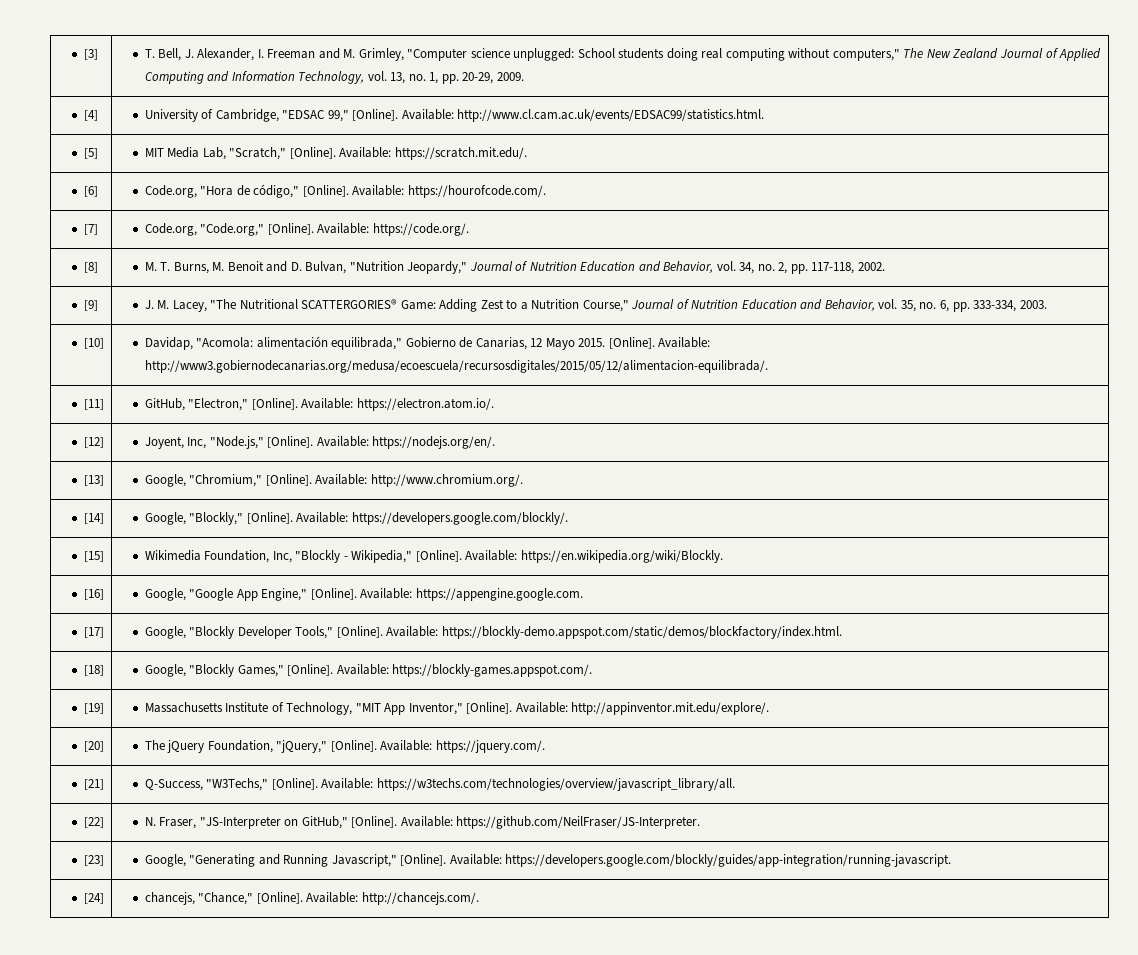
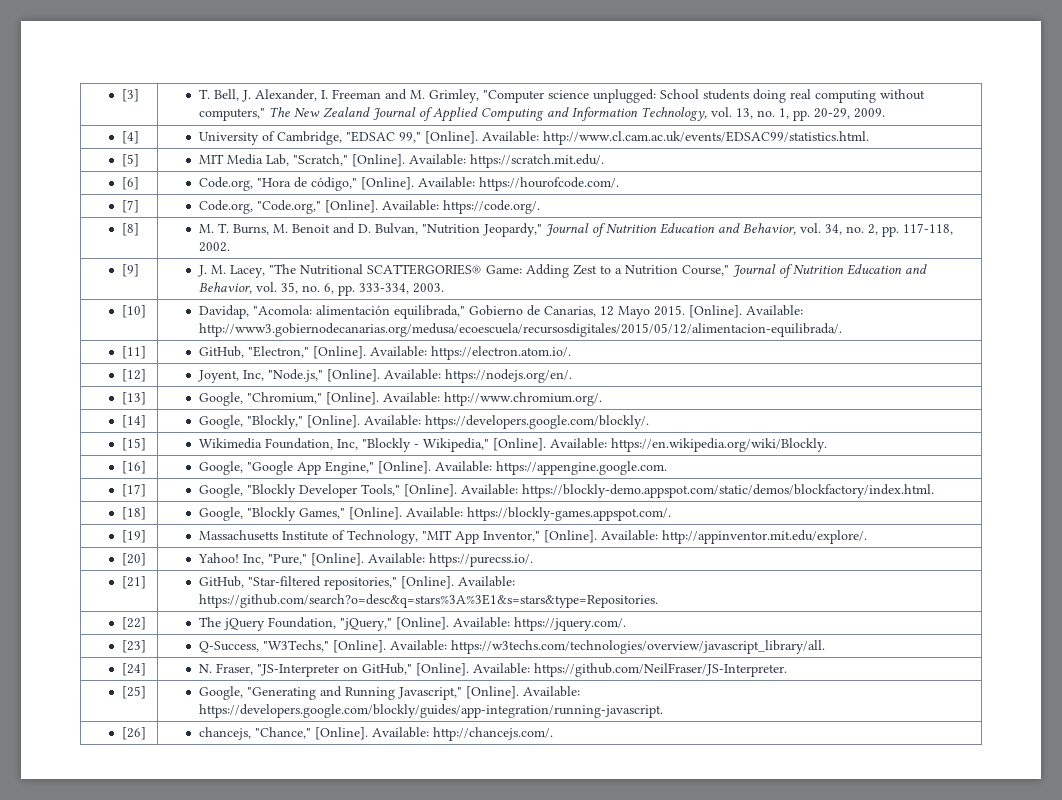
- [20] | The jQuery Foundation, "jQuery," [Online]. Available: https://jquery.com/.
+ [20] | Yahoo! Inc, "Pure," [Online]. Available: https://purecss.io/.
+ [21] | GitHub, "Star-filtered repositories," [Online]. Available: https://github.com/search?o=desc&q=stars%3A%3E1&s=stars&type=Repositories.
+ [22] | The jQuery Foundation, "jQuery," [Online]. Available: https://jquery.com/.
- [21] | Q-Success, "W3Techs," [Online]. Available: https://w3techs.com/technologies/overview/javascript_library/all.
+ [23] | Q-Success, "W3Techs," [Online]. Available: https://w3techs.com/technologies/overview/javascript_library/all.
- [22] | N. Fraser, "JS-Interpreter on GitHub," [Online]. Available: https://github.com/NeilFraser/JS-Interpreter.
+ [24] | N. Fraser, "JS-Interpreter on GitHub," [Online]. Available: https://github.com/NeilFraser/JS-Interpreter.
- [23] | Google, "Generating and Running Javascript," [Online]. Available: https://developers.google.com/blockly/guides/app-integration/running-javascript.
+ [25] | Google, "Generating and Running Javascript," [Online]. Available: https://developers.google.com/blockly/guides/app-integration/running-javascript.
- [24] | chancejs, "Chance," [Online]. Available: http://chancejs.com/.
+ [26] | chancejs, "Chance," [Online]. Available: http://chancejs.com/.

